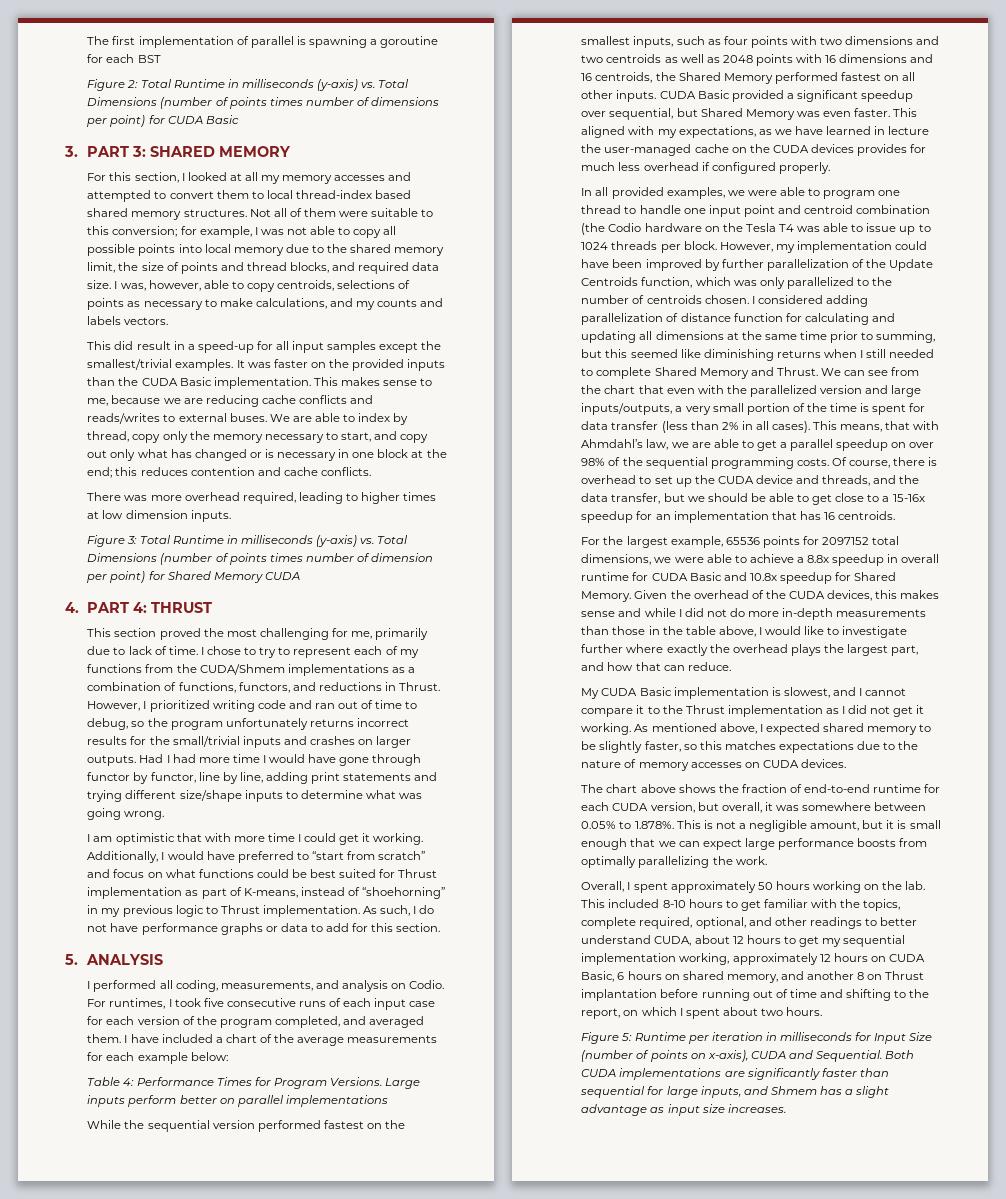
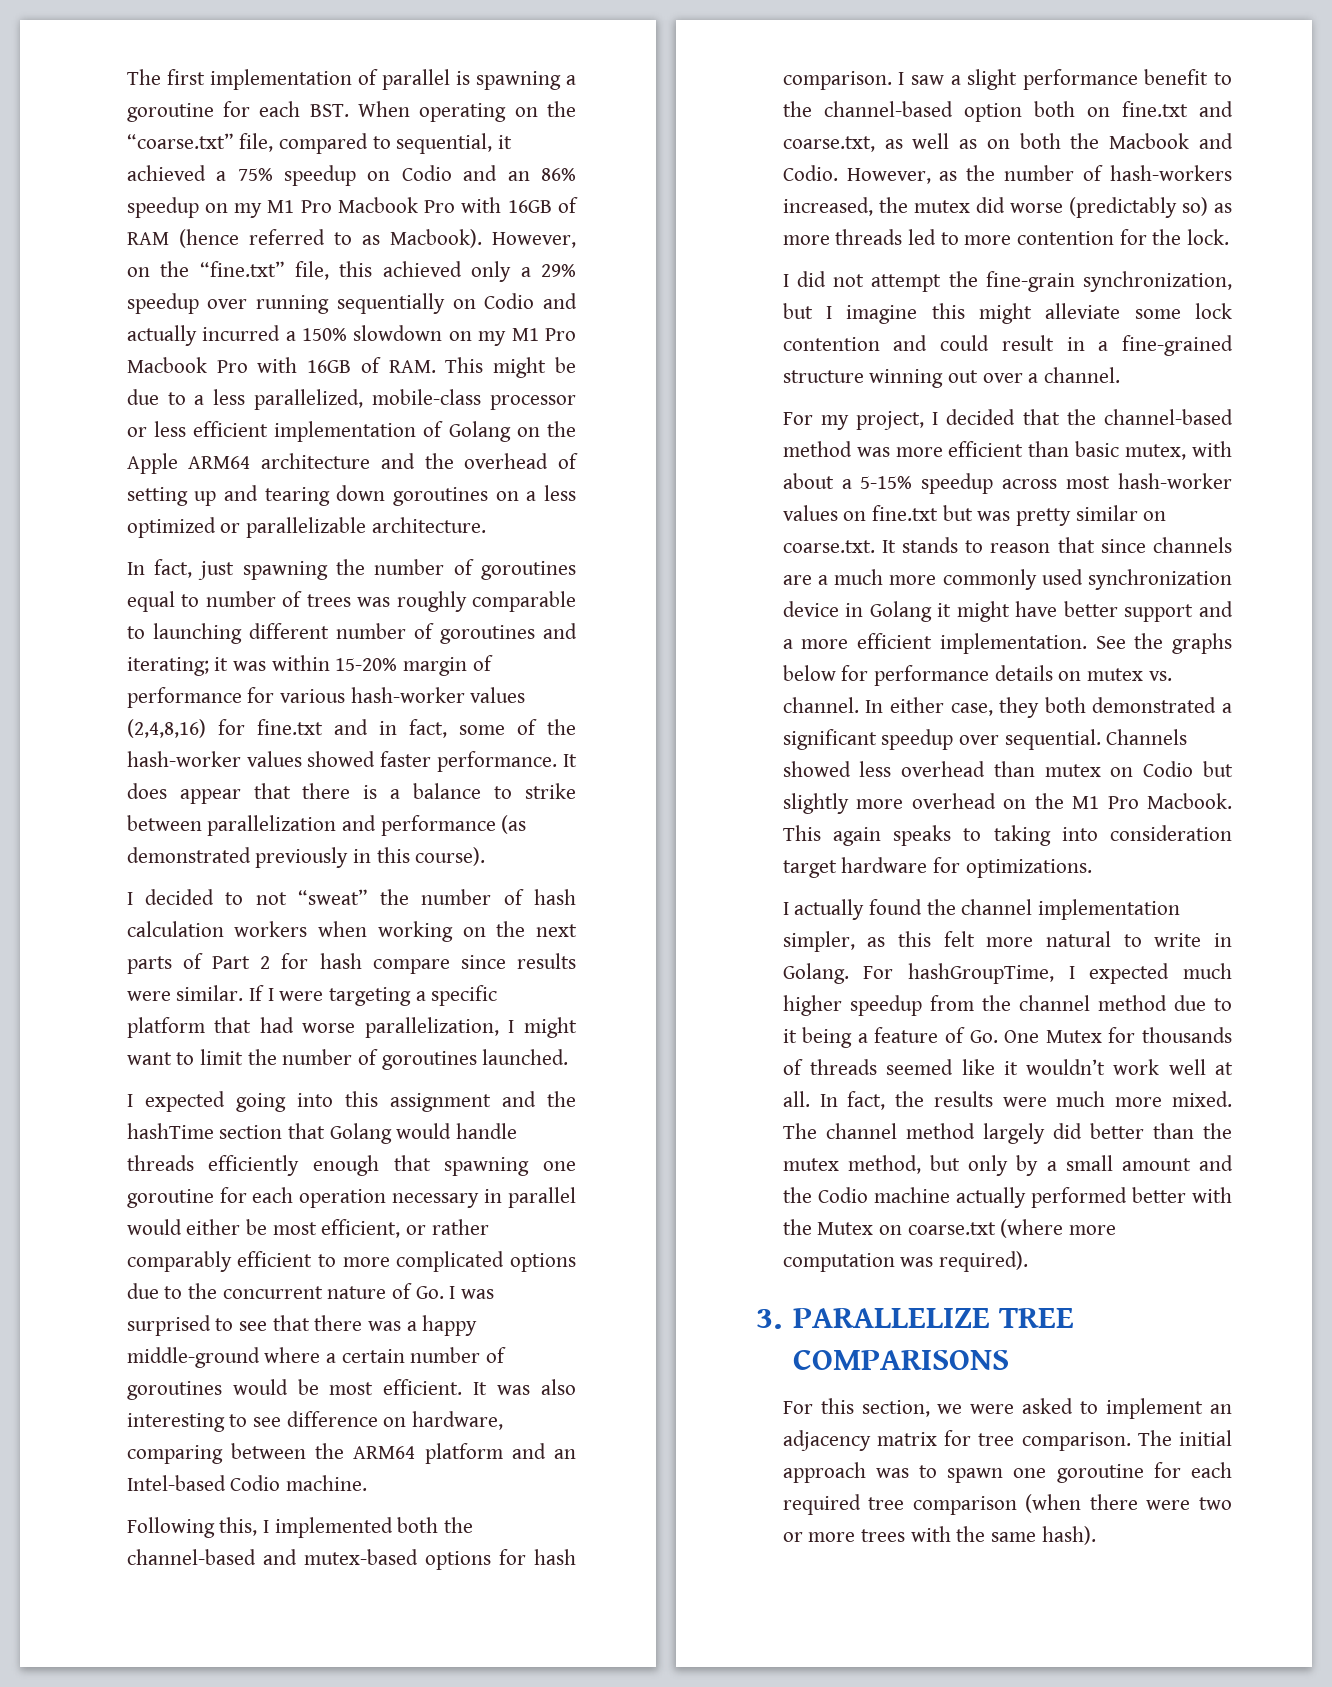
- The first implementation of parallel is spawning a goroutine for each BST
- Figure 2: Total Runtime in milliseconds (y-axis) vs. Total Dimensions (number of points times number of dimensions per point) for CUDA Basic
- 3. PART 3: SHARED MEMORY
- For this section, I looked at all my memory accesses and attempted to convert them to local thread-index based shared memory structures. Not all of them were suitable to this conversion; for example, I was not able to copy all possible points into local memory due to the shared memory limit, the size of points and thread blocks, and required data size. I was, however, able to copy centroids, selections of points as necessary to make calculations, and my counts and labels vectors.
- This did result in a speed-up for all input samples except the smallest/trivial examples. It was faster on the provided inputs than the CUDA Basic implementation. This makes sense to me, because we are reducing cache conflicts and reads/writes to external buses. We are able to index by thread, copy only the memory necessary to start, and copy out only what has changed or is necessary in one block at the end; this reduces contention and cache conflicts.
- There was more overhead required, leading to higher times at low dimension inputs.
- Figure 3: Total Runtime in milliseconds (y-axis) vs. Total Dimensions (number of points times number of dimension per point) for Shared Memory CUDA
- 4. PART 4: THRUST
- This section proved the most challenging for me, primarily due to lack of time. I chose to try to represent each of my functions from the CUDA/Shmem implementations as a combination of functions, functors, and reductions in Thrust. However, I prioritized writing code and ran out of time to debug, so the program unfortunately returns incorrect results for the small/trivial inputs and crashes on larger outputs. Had I had more time I would have gone through functor by functor, line by line, adding print statements and trying different size/shape inputs to determine what was going wrong.
- I am optimistic that with more time I could get it working. Additionally, I would have preferred to “start from scratch” and focus on what functions could be best suited for Thrust implementation as part of K-means, instead of “shoehorning” in my previous logic to Thrust implementation. As such, I do not have performance graphs or data to add for this section.
- 5. ANALYSIS
- I performed all coding, measurements, and analysis on Codio. For runtimes, I took five consecutive runs of each input case for each version of the program completed, and averaged them. I have included a chart of the average measurements for each example below:
- Table 4: Performance Times for Program Versions. Large inputs perform better on parallel implementations
- While the sequential version performed fastest on the smallest inputs, such as four points with two dimensions and two centroids as well as 2048 points with 16 dimensions and 16 centroids, the Shared Memory performed fastest on all other inputs. CUDA Basic provided a significant speedup over sequential, but Shared Memory was even faster. This aligned with my expectations, as we have learned in lecture the user-managed cache on the CUDA devices provides for much less overhead if configured properly.
- In all provided examples, we were able to program one thread to handle one input point and centroid combination (the Codio hardware on the Tesla T4 was able to issue up to 1024 threads per block. However, my implementation could have been improved by further parallelization of the Update Centroids function, which was only parallelized to the number of centroids chosen. I considered adding parallelization of distance function for calculating and updating all dimensions at the same time prior to summing, but this seemed like diminishing returns when I still needed to complete Shared Memory and Thrust. We can see from the chart that even with the parallelized version and large inputs/outputs, a very small portion of the time is spent for data transfer (less than 2% in all cases). This means, that with Ahmdahl’s law, we are able to get a parallel speedup on over 98% of the sequential programming costs. Of course, there is overhead to set up the CUDA device and threads, and the data transfer, but we should be able to get close to a 15-16x speedup for an implementation that has 16 centroids.
- For the largest example, 65536 points for 2097152 total dimensions, we were able to achieve a 8.8x speedup in overall runtime for CUDA Basic and 10.8x speedup for Shared Memory. Given the overhead of the CUDA devices, this makes sense and while I did not do more in-depth measurements than those in the table above, I would like to investigate further where exactly the overhead plays the largest part, and how that can reduce.
- My CUDA Basic implementation is slowest, and I cannot compare it to the Thrust implementation as I did not get it working. As mentioned above, I expected shared memory to be slightly faster, so this matches expectations due to the nature of memory accesses on CUDA devices.
- The chart above shows the fraction of end-to-end runtime for each CUDA version, but overall, it was somewhere between 0.05% to 1.878%. This is not a negligible amount, but it is small enough that we can expect large performance boosts from optimally parallelizing the work.
- Overall, I spent approximately 50 hours working on the lab. This included 8-10 hours to get familiar with the topics, complete required, optional, and other readings to better understand CUDA, about 12 hours to get my sequential implementation working, approximately 12 hours on CUDA Basic, 6 hours on shared memory, and another 8 on Thrust implantation before running out of time and shifting to the report, on which I spent about two hours.
- Figure 5: Runtime per iteration in milliseconds for Input Size (number of points on x-axis), CUDA and Sequential. Both CUDA implementations are significantly faster than sequential for large inputs, and Shmem has a slight advantage as input size increases.
+ The first implementation of parallel is spawning a goroutine for each BST. When operating on the “coarse.txt” file, compared to sequential, it achieved a 75% speedup on Codio and an 86% speedup on my M1 Pro Macbook Pro with 16GB of RAM (hence referred to as Macbook). However, on the “fine.txt” file, this achieved only a 29% speedup over running sequentially on Codio and actually incurred a 150% slowdown on my M1 Pro Macbook Pro with 16GB of RAM. This might be due to a less parallelized, mobile-class processor or less efficient implementation of Golang on the Apple ARM64 architecture and the overhead of setting up and tearing down goroutines on a less optimized or parallelizable architecture.
+ In fact, just spawning the number of goroutines equal to number of trees was roughly comparable to launching different number of goroutines and iterating; it was within 15-20% margin of performance for various hash-worker values (2,4,8,16) for fine.txt and in fact, some of the hash-worker values showed faster performance. It does appear that there is a balance to strike between parallelization and performance (as demonstrated previously in this course).
+ I decided to not “sweat” the number of hash calculation workers when working on the next parts of Part 2 for hash compare since results were similar. If I were targeting a specific platform that had worse parallelization, I might want to limit the number of goroutines launched.
+ I expected going into this assignment and the hashTime section that Golang would handle threads efficiently enough that spawning one goroutine for each operation necessary in parallel would either be most efficient, or rather comparably efficient to more complicated options due to the concurrent nature of Go. I was surprised to see that there was a happy middle-ground where a certain number of goroutines would be most efficient. It was also interesting to see difference on hardware, comparing between the ARM64 platform and an Intel-based Codio machine.
+ Following this, I implemented both the channel-based and mutex-based options for hash comparison. I saw a slight performance benefit to the channel-based option both on fine.txt and coarse.txt, as well as on both the Macbook and Codio. However, as the number of hash-workers increased, the mutex did worse (predictably so) as more threads led to more contention for the lock.
+ I did not attempt the fine-grain synchronization, but I imagine this might alleviate some lock contention and could result in a fine-grained structure winning out over a channel.
+ For my project, I decided that the channel-based method was more efficient than basic mutex, with about a 5-15% speedup across most hash-worker values on fine.txt but was pretty similar on coarse.txt. It stands to reason that since channels are a much more commonly used synchronization device in Golang it might have better support and a more efficient implementation. See the graphs below for performance details on mutex vs. channel. In either case, they both demonstrated a significant speedup over sequential. Channels showed less overhead than mutex on Codio but slightly more overhead on the M1 Pro Macbook. This again speaks to taking into consideration target hardware for optimizations.
+ I actually found the channel implementation simpler, as this felt more natural to write in Golang. For hashGroupTime, I expected much higher speedup from the channel method due to it being a feature of Go. One Mutex for thousands of threads seemed like it wouldn’t work well at all. In fact, the results were much more mixed. The channel method largely did better than the mutex method, but only by a small amount and the Codio machine actually performed better with the Mutex on coarse.txt (where more computation was required).
+ 3. PARALLELIZE TREE COMPARISONS
+ For this section, we were asked to implement an adjacency matrix for tree comparison. The initial approach was to spawn one goroutine for each required tree comparison (when there were two or more trees with the same hash).

